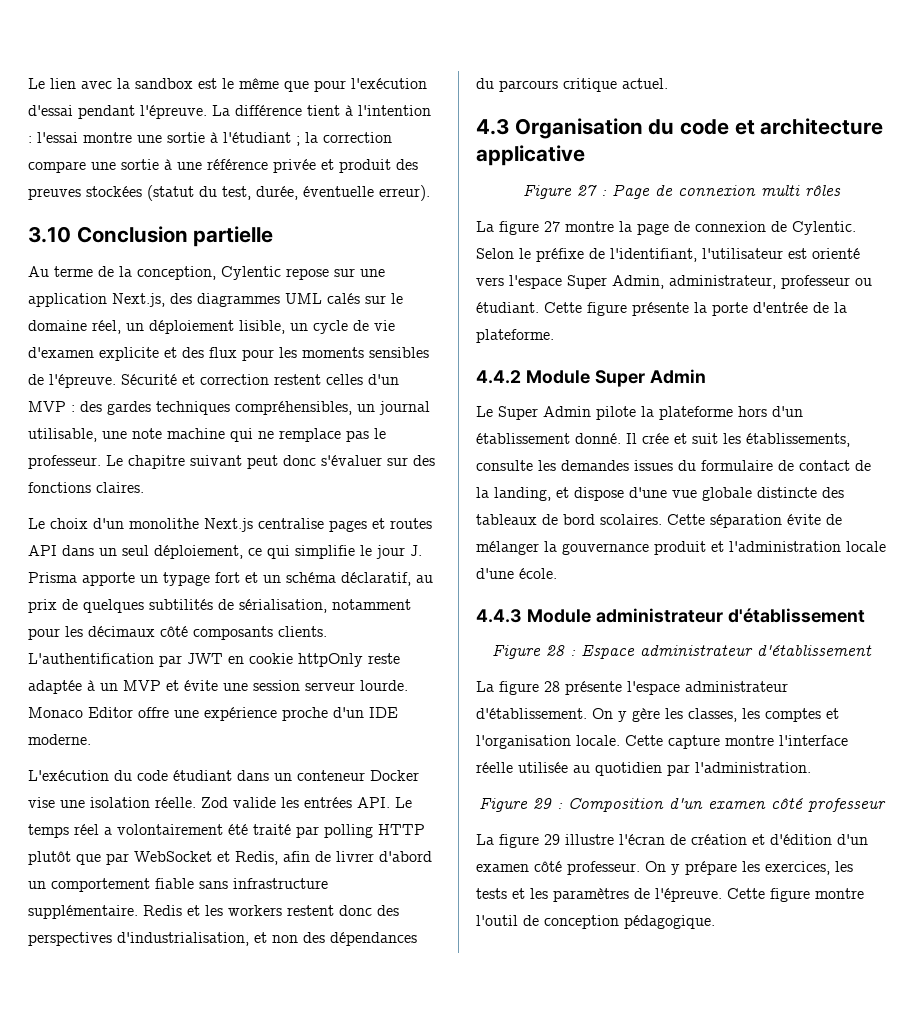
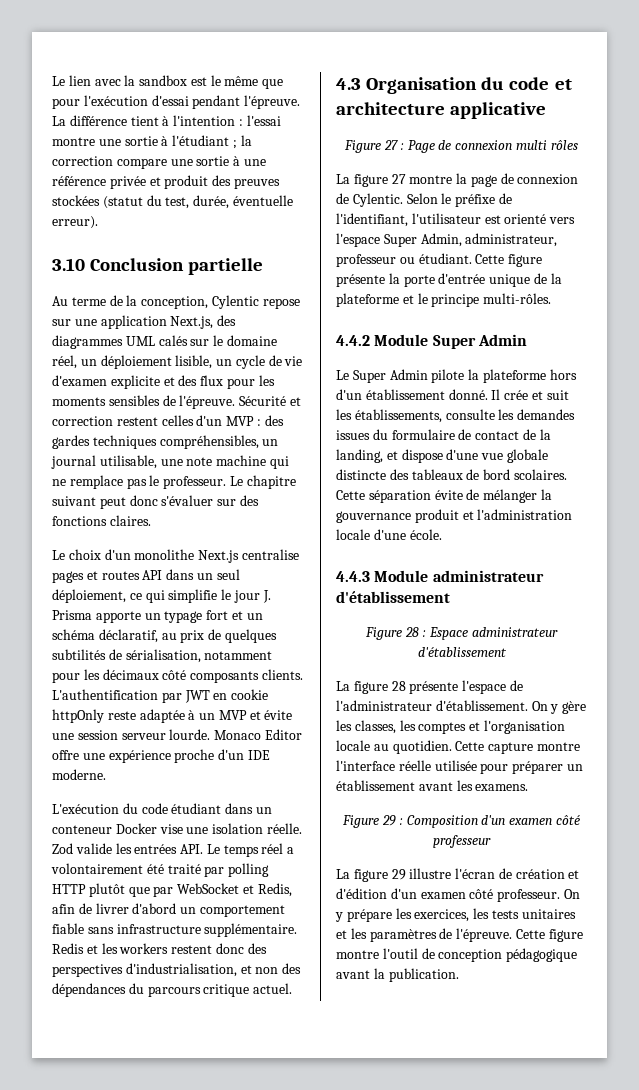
- Cette figure présente la porte d'entrée de la plateforme.
+ Cette figure présente la porte d'entrée unique de la plateforme et le principe multi-rôles.
- La figure 28 présente l'espace administrateur d'établissement.
+ La figure 28 présente l'espace de l'administrateur d'établissement.
- On y gère les classes, les comptes et l'organisation locale.
+ On y gère les classes, les comptes et l'organisation locale au quotidien.
- Cette capture montre l'interface réelle utilisée au quotidien par l'administration.
+ Cette capture montre l'interface réelle utilisée pour préparer un établissement avant les examens.
- On y prépare les exercices, les tests et les paramètres de l'épreuve.
+ On y prépare les exercices, les tests unitaires et les paramètres de l'épreuve.
- Cette figure montre l'outil de conception pédagogique.
+ Cette figure montre l'outil de conception pédagogique avant la publication.

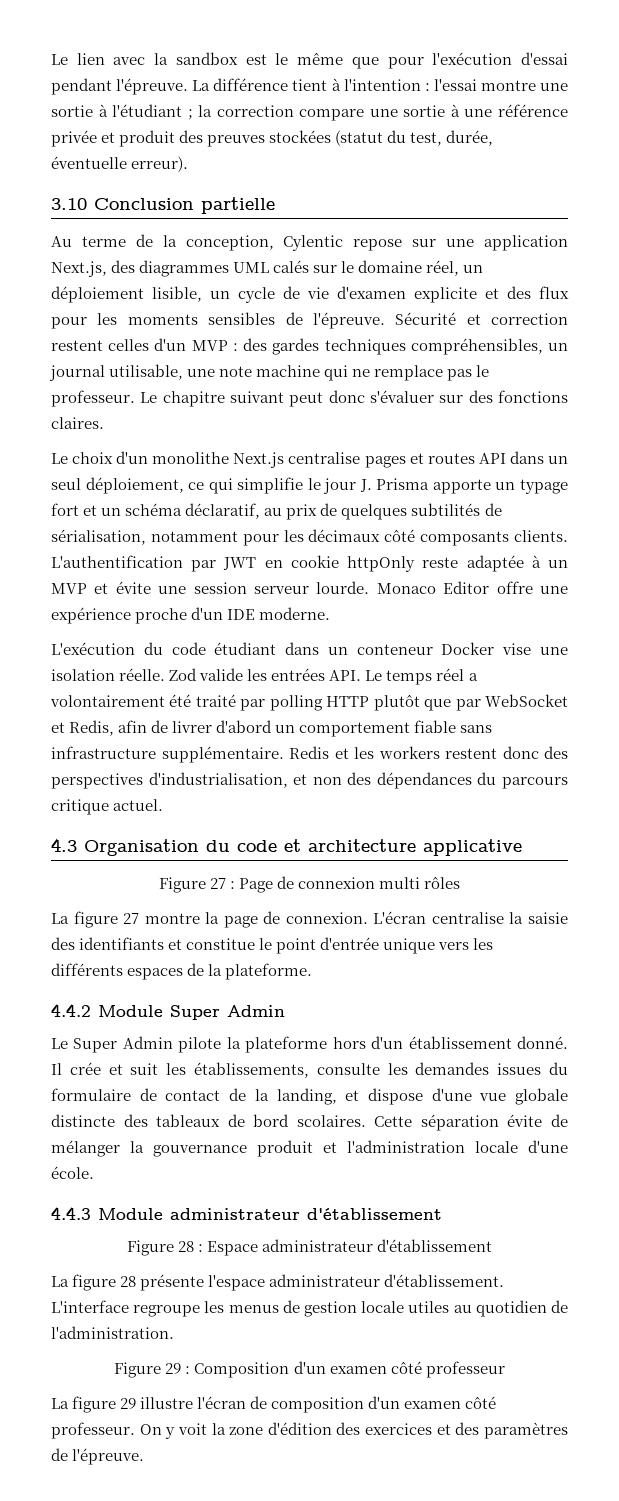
- La figure 27 montre la page de connexion de Cylentic. Selon le préfixe de l'identifiant, l'utilisateur est orienté vers l'espace Super Admin, administrateur, professeur ou étudiant. Cette figure présente la porte d'entrée unique de la plateforme et le principe multi-rôles.
+ La figure 27 montre la page de connexion. L'écran centralise la saisie des identifiants et constitue le point d'entrée unique vers les différents espaces de la plateforme.
- La figure 28 présente l'espace de l'administrateur d'établissement. On y gère les classes, les comptes et l'organisation locale au quotidien. Cette capture montre l'interface réelle utilisée pour préparer un établissement avant les examens.
+ La figure 28 présente l'espace administrateur d'établissement. L'interface regroupe les menus de gestion locale utiles au quotidien de l'administration.
- La figure 29 illustre l'écran de création et d'édition d'un examen côté professeur.
+ La figure 29 illustre l'écran de composition d'un examen côté professeur.
- On y prépare les exercices, les tests unitaires et les paramètres de l'épreuve. Cette figure montre l'outil de conception pédagogique avant la publication.
+ On y voit la zone d'édition des exercices et des paramètres de l'épreuve.

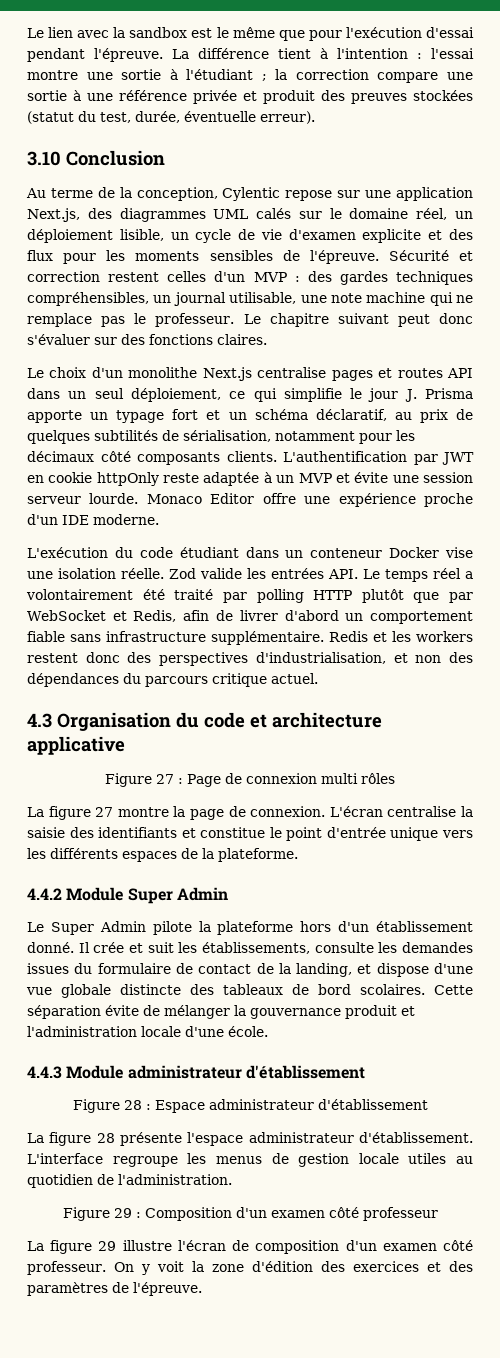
- 3.10 Conclusion partielle
+ 3.10 Conclusion

